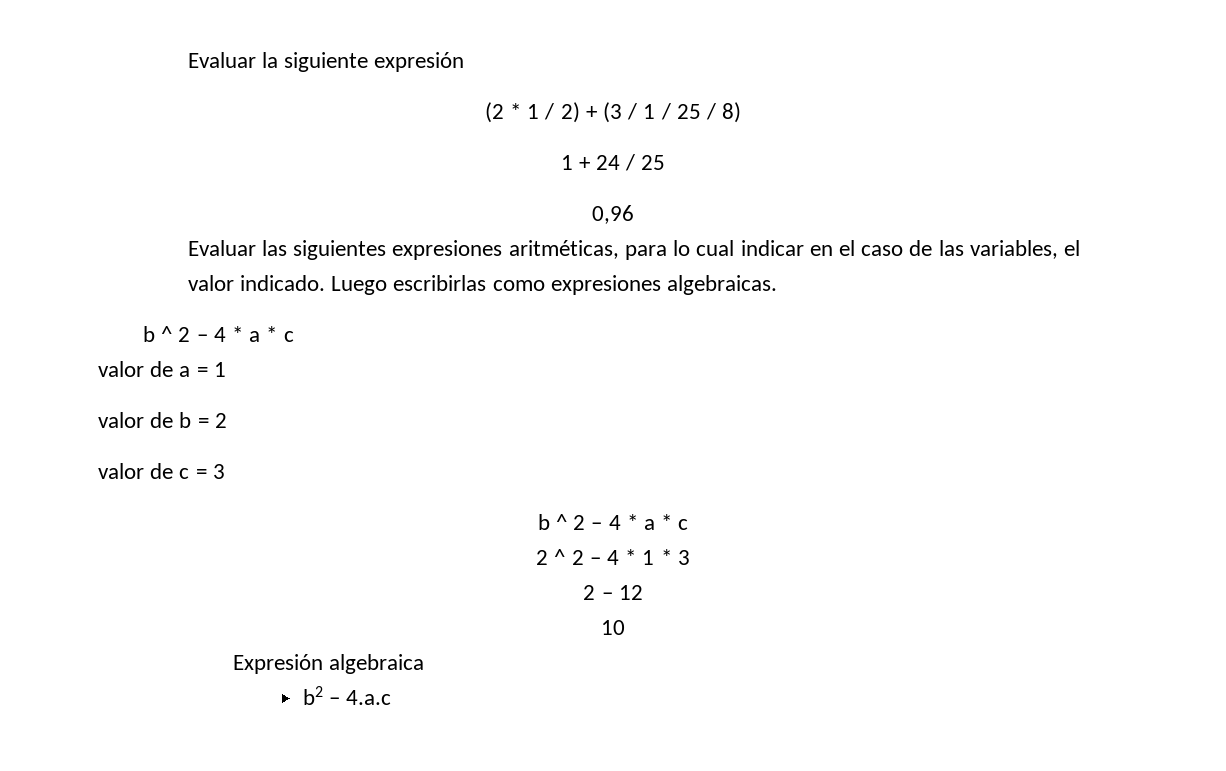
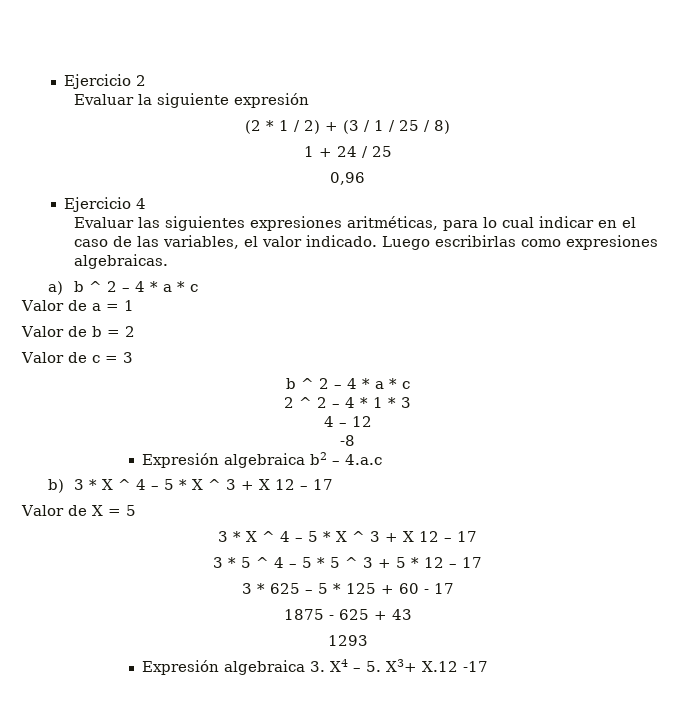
+ Ejercicio 2
+ Ejercicio 4
  Luego escribirlas como expresiones algebraicas.
- b ^ 2 – 4 * a * c
- valor de a = 1
+ a) b ^ 2 – 4 * a * c
+ Valor de a = 1
- valor de b = 2
+ Valor de b = 2
- valor de c = 3
+ Valor de c = 3
- 2 – 12
+ 4 – 12
- 10
- Expresión algebraica
- b2 – 4.a.c
+ -8
+ Expresión algebraica b2 – 4.a.c
+ b) 3 * X ^ 4 – 5 * X ^ 3 + X 12 – 17
+ Valor de X = 5
+ 3 * X ^ 4 – 5 * X ^ 3 + X 12 – 17
+ 3 * 5 ^ 4 – 5 * 5 ^ 3 + 5 * 12 – 17
+ 3 * 625 – 5 * 125 + 60 - 17
+ 1875 - 625 + 43
+ 1293
+ Expresión algebraica 3. X4 – 5. X3+ X.12 -17

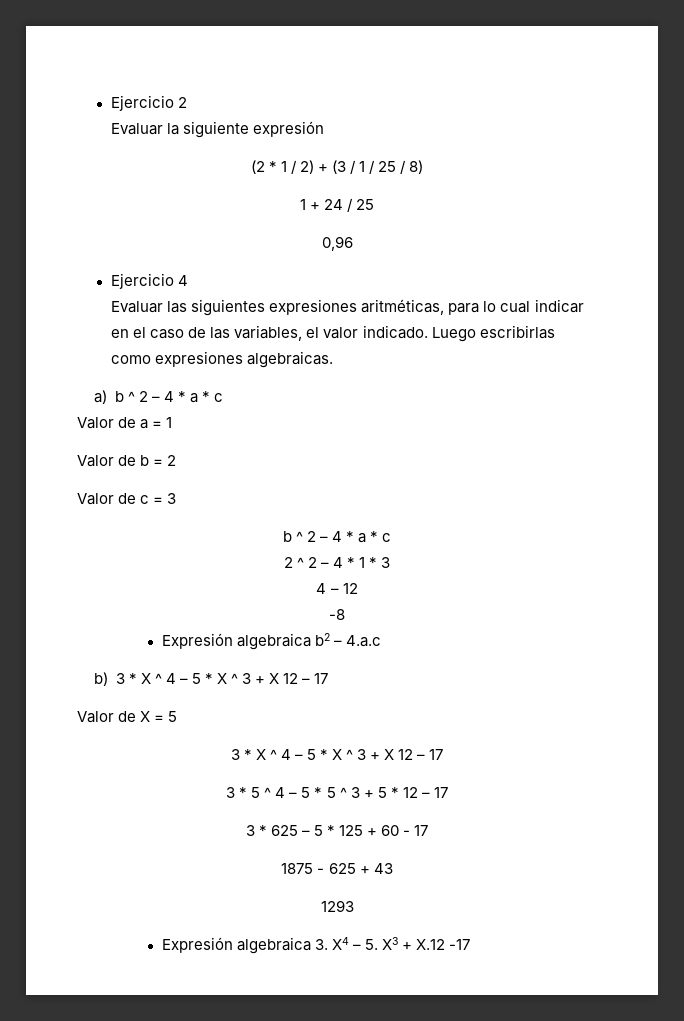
- Expresión algebraica 3. X4 – 5. X3+ X.12 -17
+ Expresión algebraica 3. X4 – 5. X3 + X.12 -17

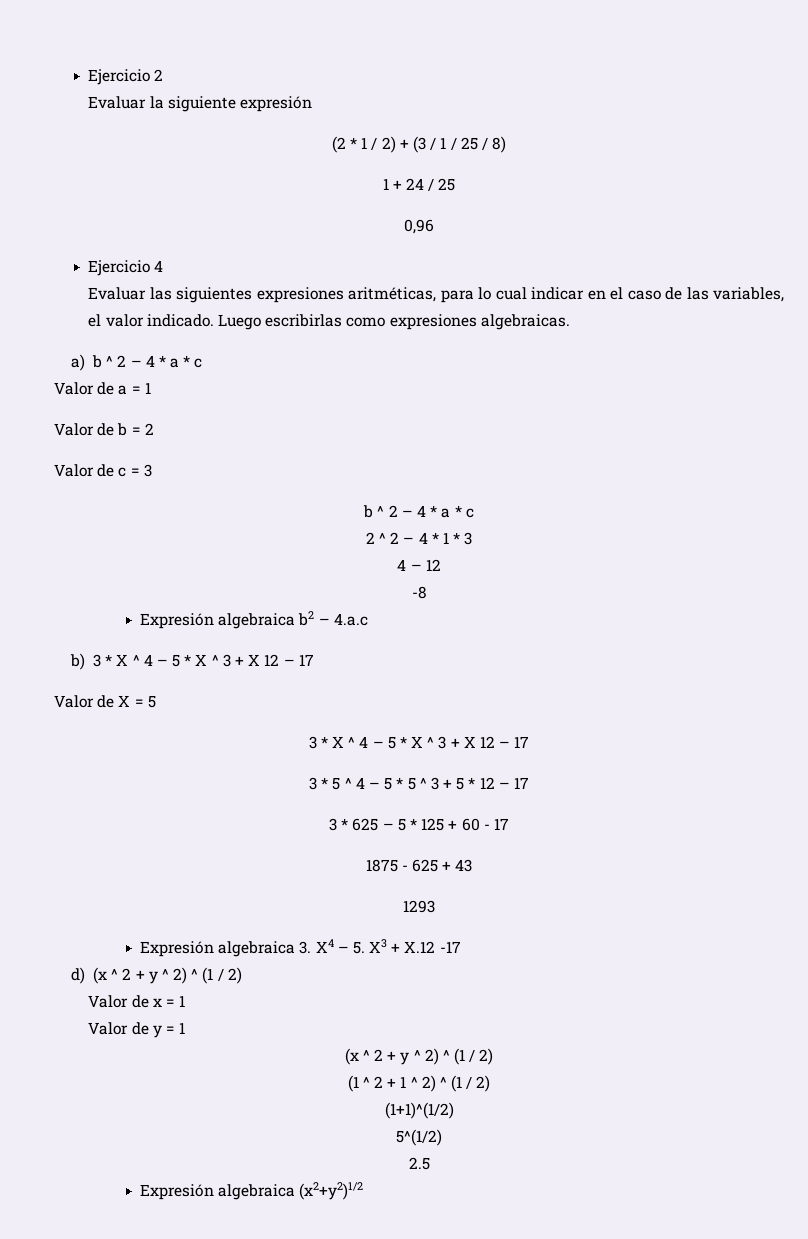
+ d) (x ^ 2 + y ^ 2) ^ (1 / 2)
+ Valor de x = 1
+ Valor de y = 1
+ (x ^ 2 + y ^ 2) ^ (1 / 2)
+ (1 ^ 2 + 1 ^ 2) ^ (1 / 2)
+ (1+1)^(1/2)
+ 5^(1/2)
+ 2.5
+ Expresión algebraica (x2+y2)1/2

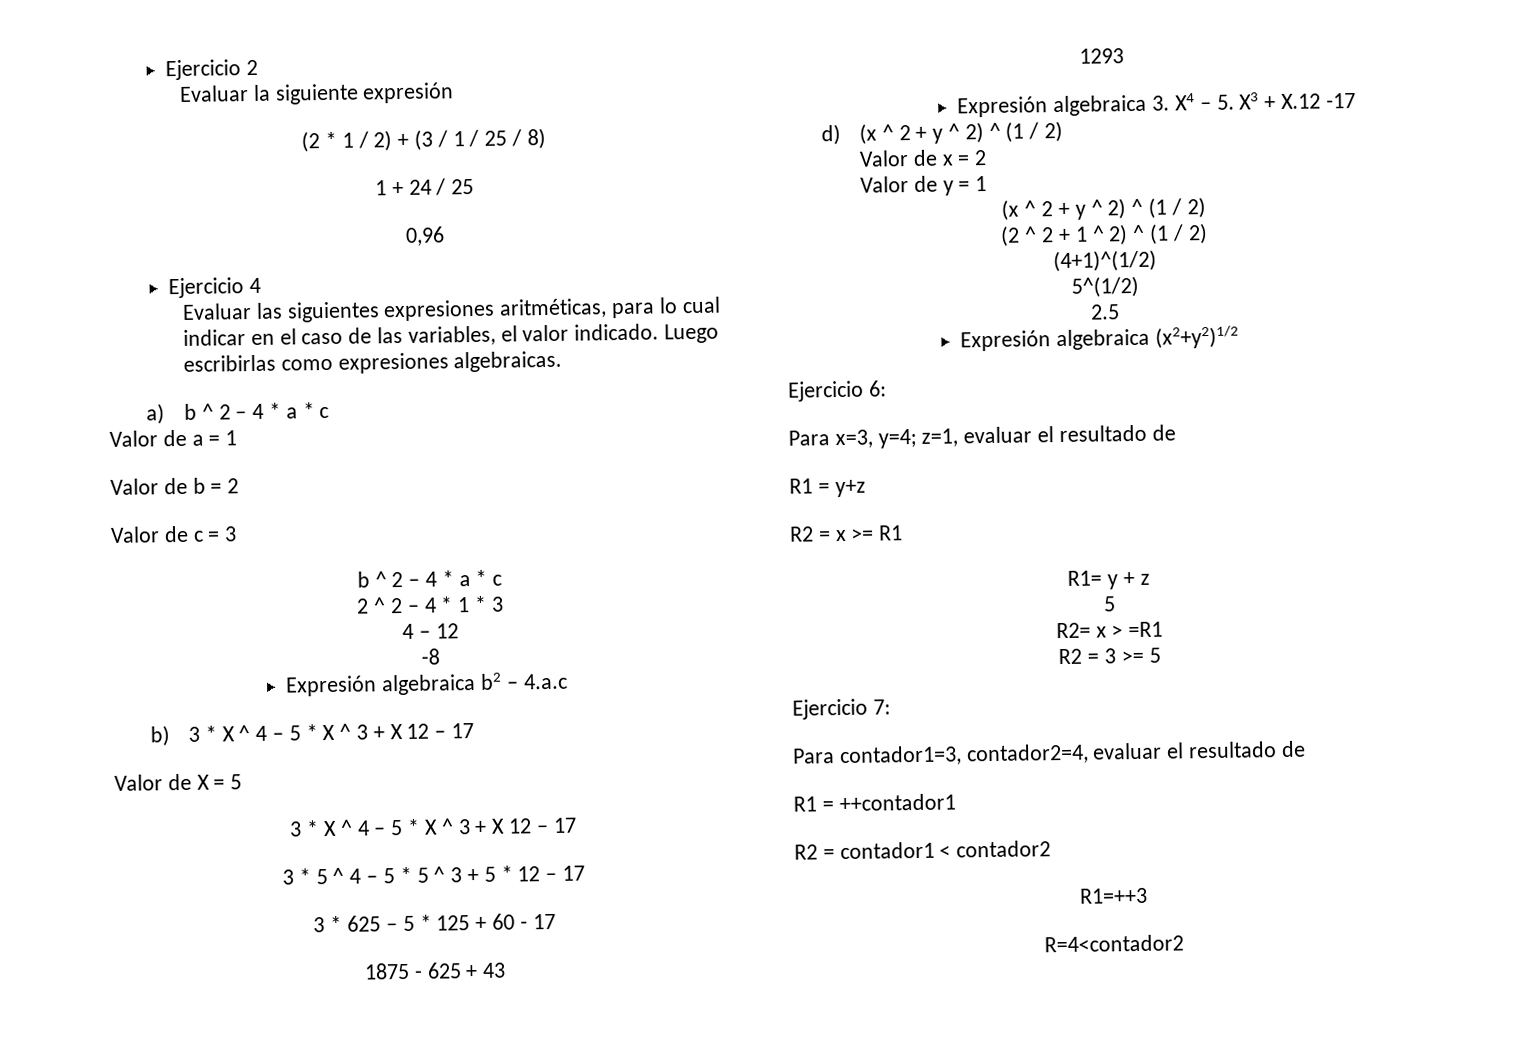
- Valor de x = 1
+ Valor de x = 2
- (1 ^ 2 + 1 ^ 2) ^ (1 / 2)
+ (2 ^ 2 + 1 ^ 2) ^ (1 / 2)
- (1+1)^(1/2)
+ (4+1)^(1/2)
+ Ejercicio 6:
+ Para x=3, y=4; z=1, evaluar el resultado de
+ R1 = y+z
+ R2 = x >= R1
+ R1= y + z
+ 5
+ R2= x > =R1
+ R2 = 3 >= 5
+ Ejercicio 7:
+ Para contador1=3, contador2=4, evaluar el resultado de
+ R1 = ++contador1
+ R2 = contador1 < contador2
+ R1=++3
+ R=4<contador2

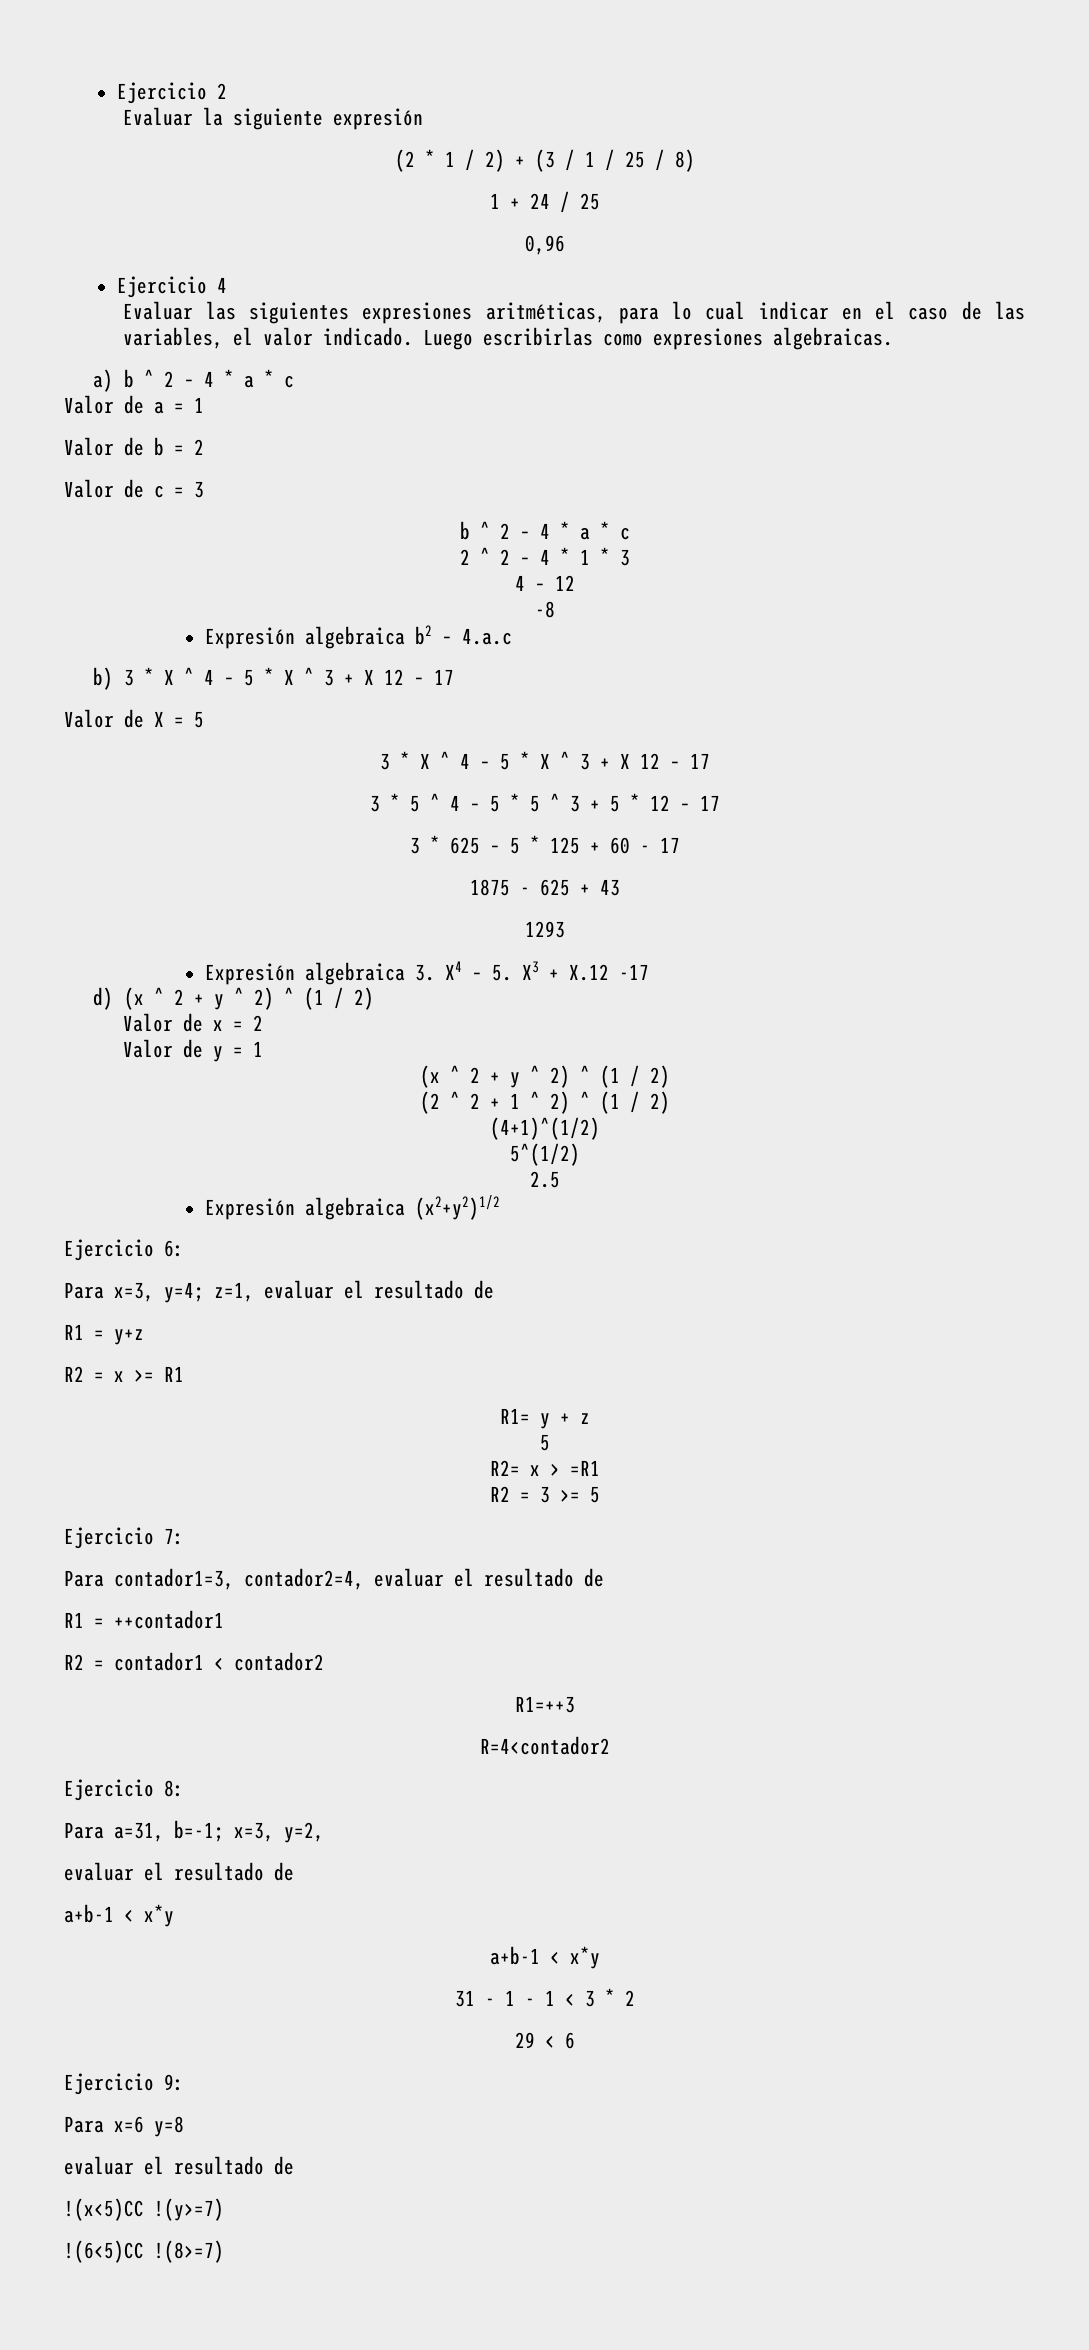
+ Ejercicio 8:
+ Para a=31, b=-1; x=3, y=2,
+ evaluar el resultado de
+ a+b-1 < x*y
+ a+b-1 < x*y
+ 31 - 1 - 1 < 3 * 2
+ 29 < 6
+ Ejercicio 9:
+ Para x=6 y=8
+ evaluar el resultado de
+ !(x<5)CC !(y>=7)
+ !(6<5)CC !(8>=7)

